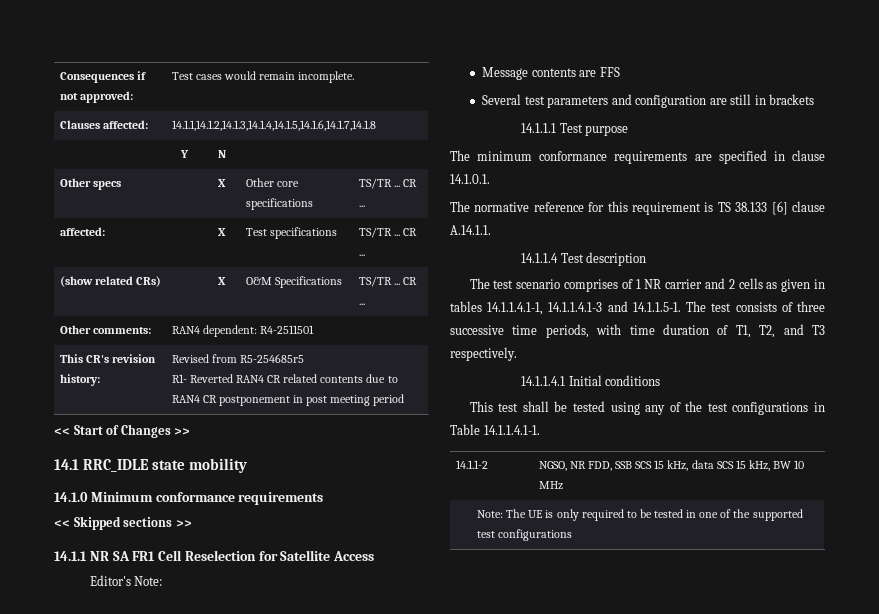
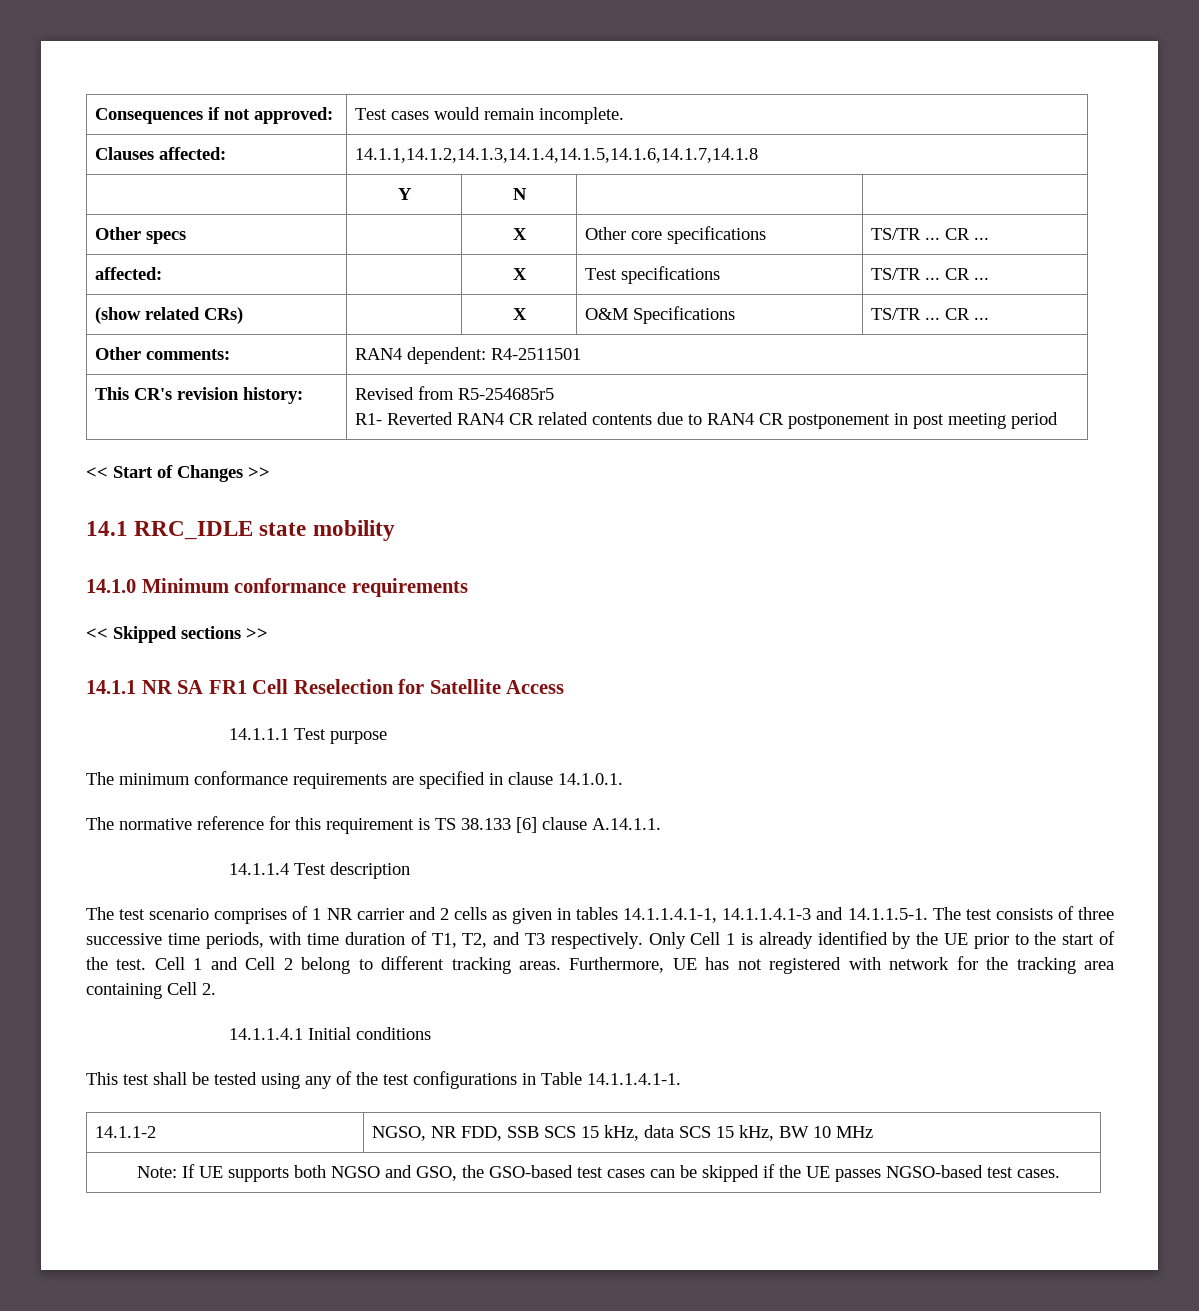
- Editor's Note:
- Message contents are FFS
- Several test parameters and configuration are still in brackets
+ Only Cell 1 is already identified by the UE prior to the start of the test. Cell 1 and Cell 2 belong to different tracking areas. Furthermore, UE has not registered with network for the tracking area containing Cell 2.
- Note: The UE is only required to be tested in one of the supported test configurations
+ Note: If UE supports both NGSO and GSO, the GSO-based test cases can be skipped if the UE passes NGSO-based test cases.

